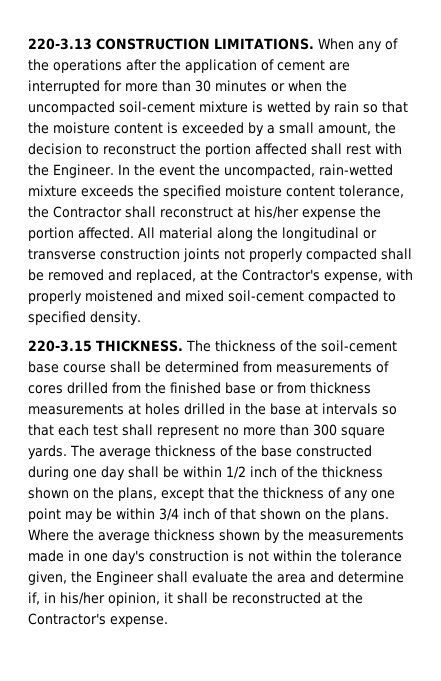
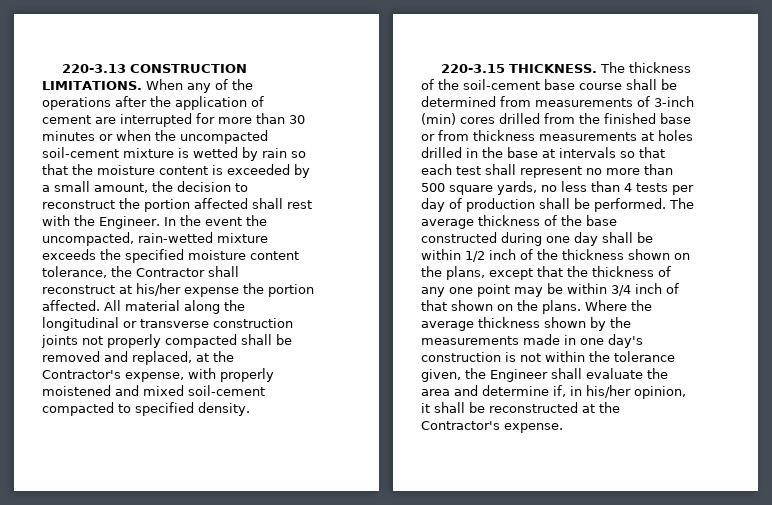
- The thickness of the soil-cement base course shall be determined from measurements of cores drilled from the finished base or from thickness measurements at holes drilled in the base at intervals so that each test shall represent no more than 300 square yards.
+ The thickness of the soil-cement base course shall be determined from measurements of 3-inch (min) cores drilled from the finished base or from thickness measurements at holes drilled in the base at intervals so that each test shall represent no more than 500 square yards, no less than 4 tests per day of production shall be performed.

